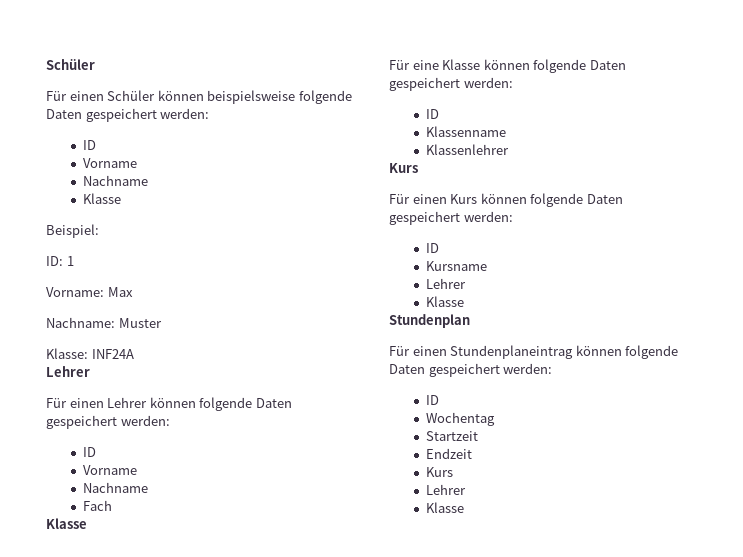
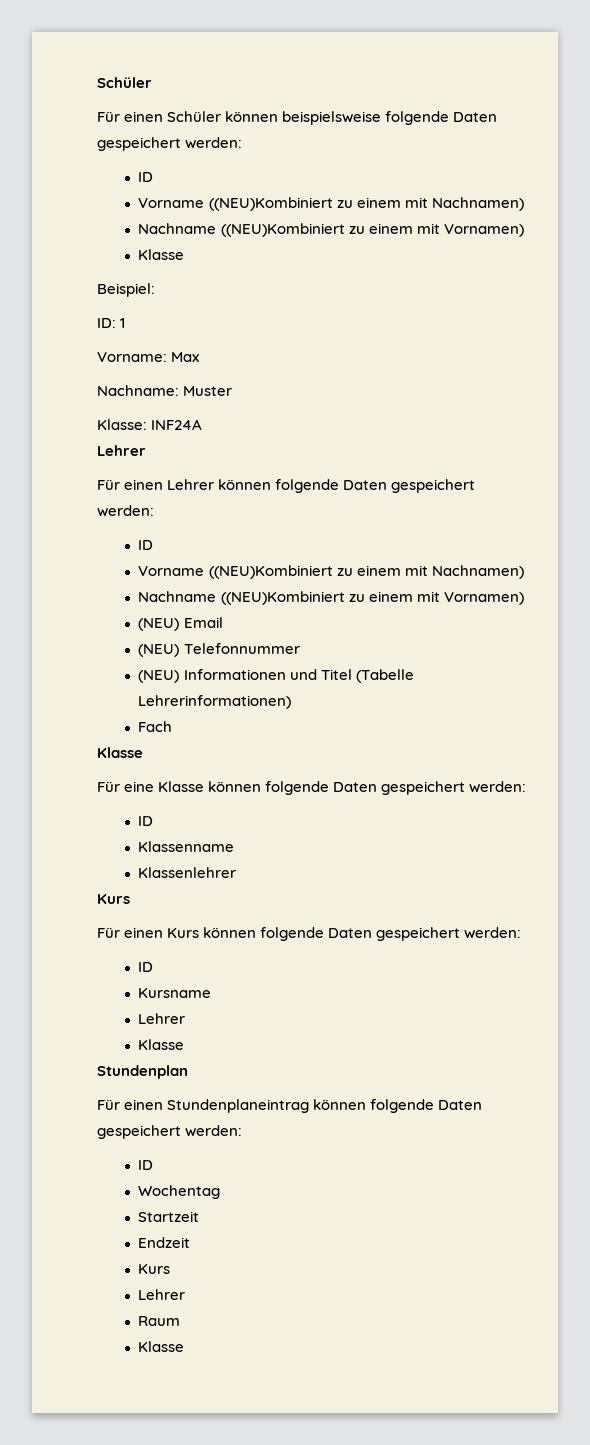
  Für einen Schüler können beispielsweise folgende Daten gespeichert werden:
  ID
- Vorname
- Nachname
+ Vorname ((NEU)Kombiniert zu einem mit Nachnamen)
+ Nachname ((NEU)Kombiniert zu einem mit Vornamen)
  Für einen Lehrer können folgende Daten gespeichert werden:
  ID
- Vorname
- Nachname
+ Vorname ((NEU)Kombiniert zu einem mit Nachnamen)
+ Nachname ((NEU)Kombiniert zu einem mit Vornamen)
+ (NEU) Email
+ (NEU) Telefonnummer
+ (NEU) Informationen und Titel (Tabelle Lehrerinformationen)
+ Raum

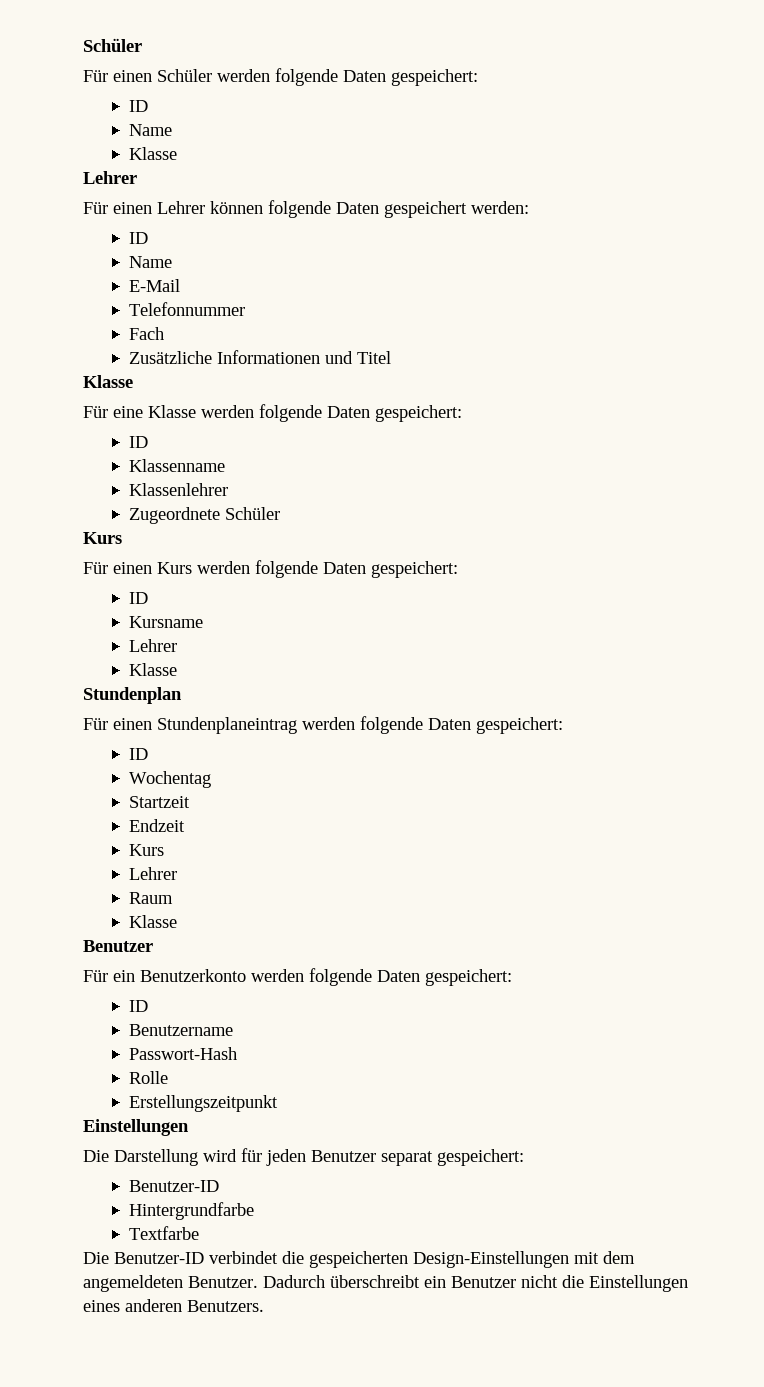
- Für einen Schüler können beispielsweise folgende Daten gespeichert werden:
+ Für einen Schüler werden folgende Daten gespeichert:
  ID
- Vorname ((NEU)Kombiniert zu einem mit Nachnamen)
- Nachname ((NEU)Kombiniert zu einem mit Vornamen)
+ Name
  Klasse
- Beispiel:
- ID: 1
- Vorname: Max
- Nachname: Muster
- Klasse: INF24A
  Für einen Lehrer können folgende Daten gespeichert werden:
  ID
- Vorname ((NEU)Kombiniert zu einem mit Nachnamen)
- Nachname ((NEU)Kombiniert zu einem mit Vornamen)
- (NEU) Email
- (NEU) Telefonnummer
+ Name
+ E-Mail
+ Telefonnummer
- (NEU) Informationen und Titel (Tabelle Lehrerinformationen)
  Fach
+ Zusätzliche Informationen und Titel
- Für eine Klasse können folgende Daten gespeichert werden:
+ Für eine Klasse werden folgende Daten gespeichert:
+ Zugeordnete Schüler
- Für einen Kurs können folgende Daten gespeichert werden:
+ Für einen Kurs werden folgende Daten gespeichert:
- Für einen Stundenplaneintrag können folgende Daten gespeichert werden:
+ Für einen Stundenplaneintrag werden folgende Daten gespeichert:
  Raum
  Klasse
+ Benutzer
+ Für ein Benutzerkonto werden folgende Daten gespeichert:
+ ID
+ Benutzername
+ Passwort-Hash
+ Rolle
+ Erstellungszeitpunkt
+ Einstellungen
+ Die Darstellung wird für jeden Benutzer separat gespeichert:
+ Benutzer-ID
+ Hintergrundfarbe
+ Textfarbe
+ Die Benutzer-ID verbindet die gespeicherten Design-Einstellungen mit dem angemeldeten Benutzer. Dadurch überschreibt ein Benutzer nicht die Einstellungen eines anderen Benutzers.

